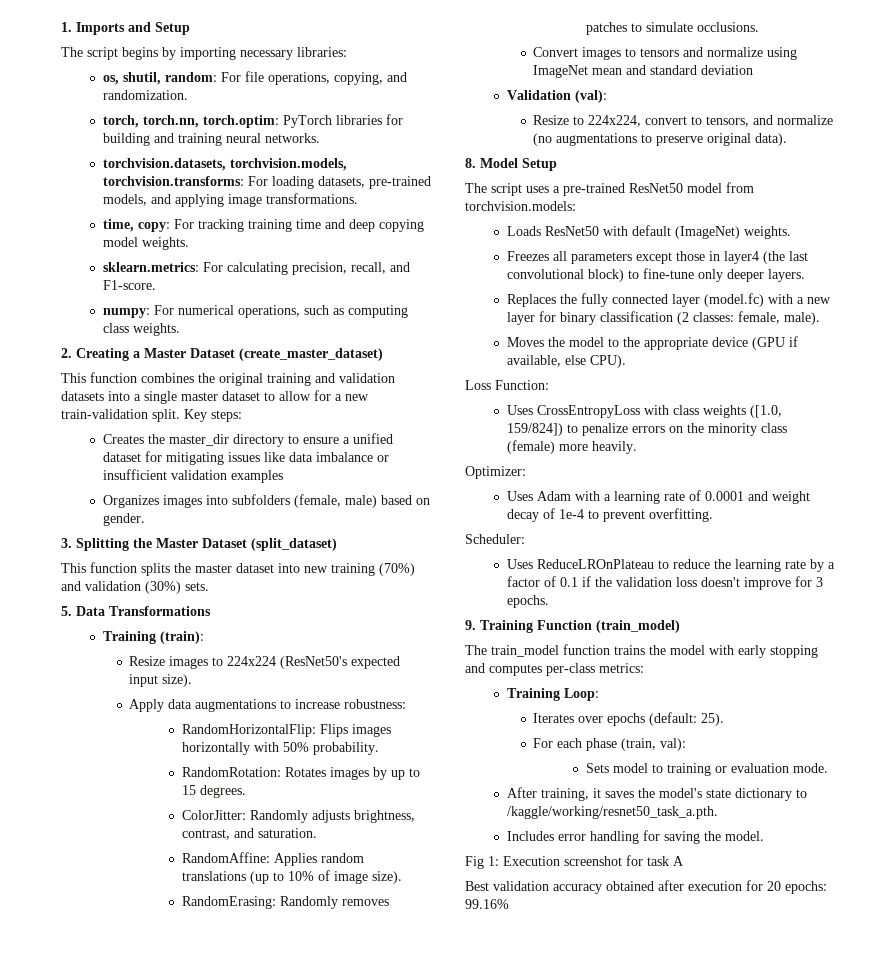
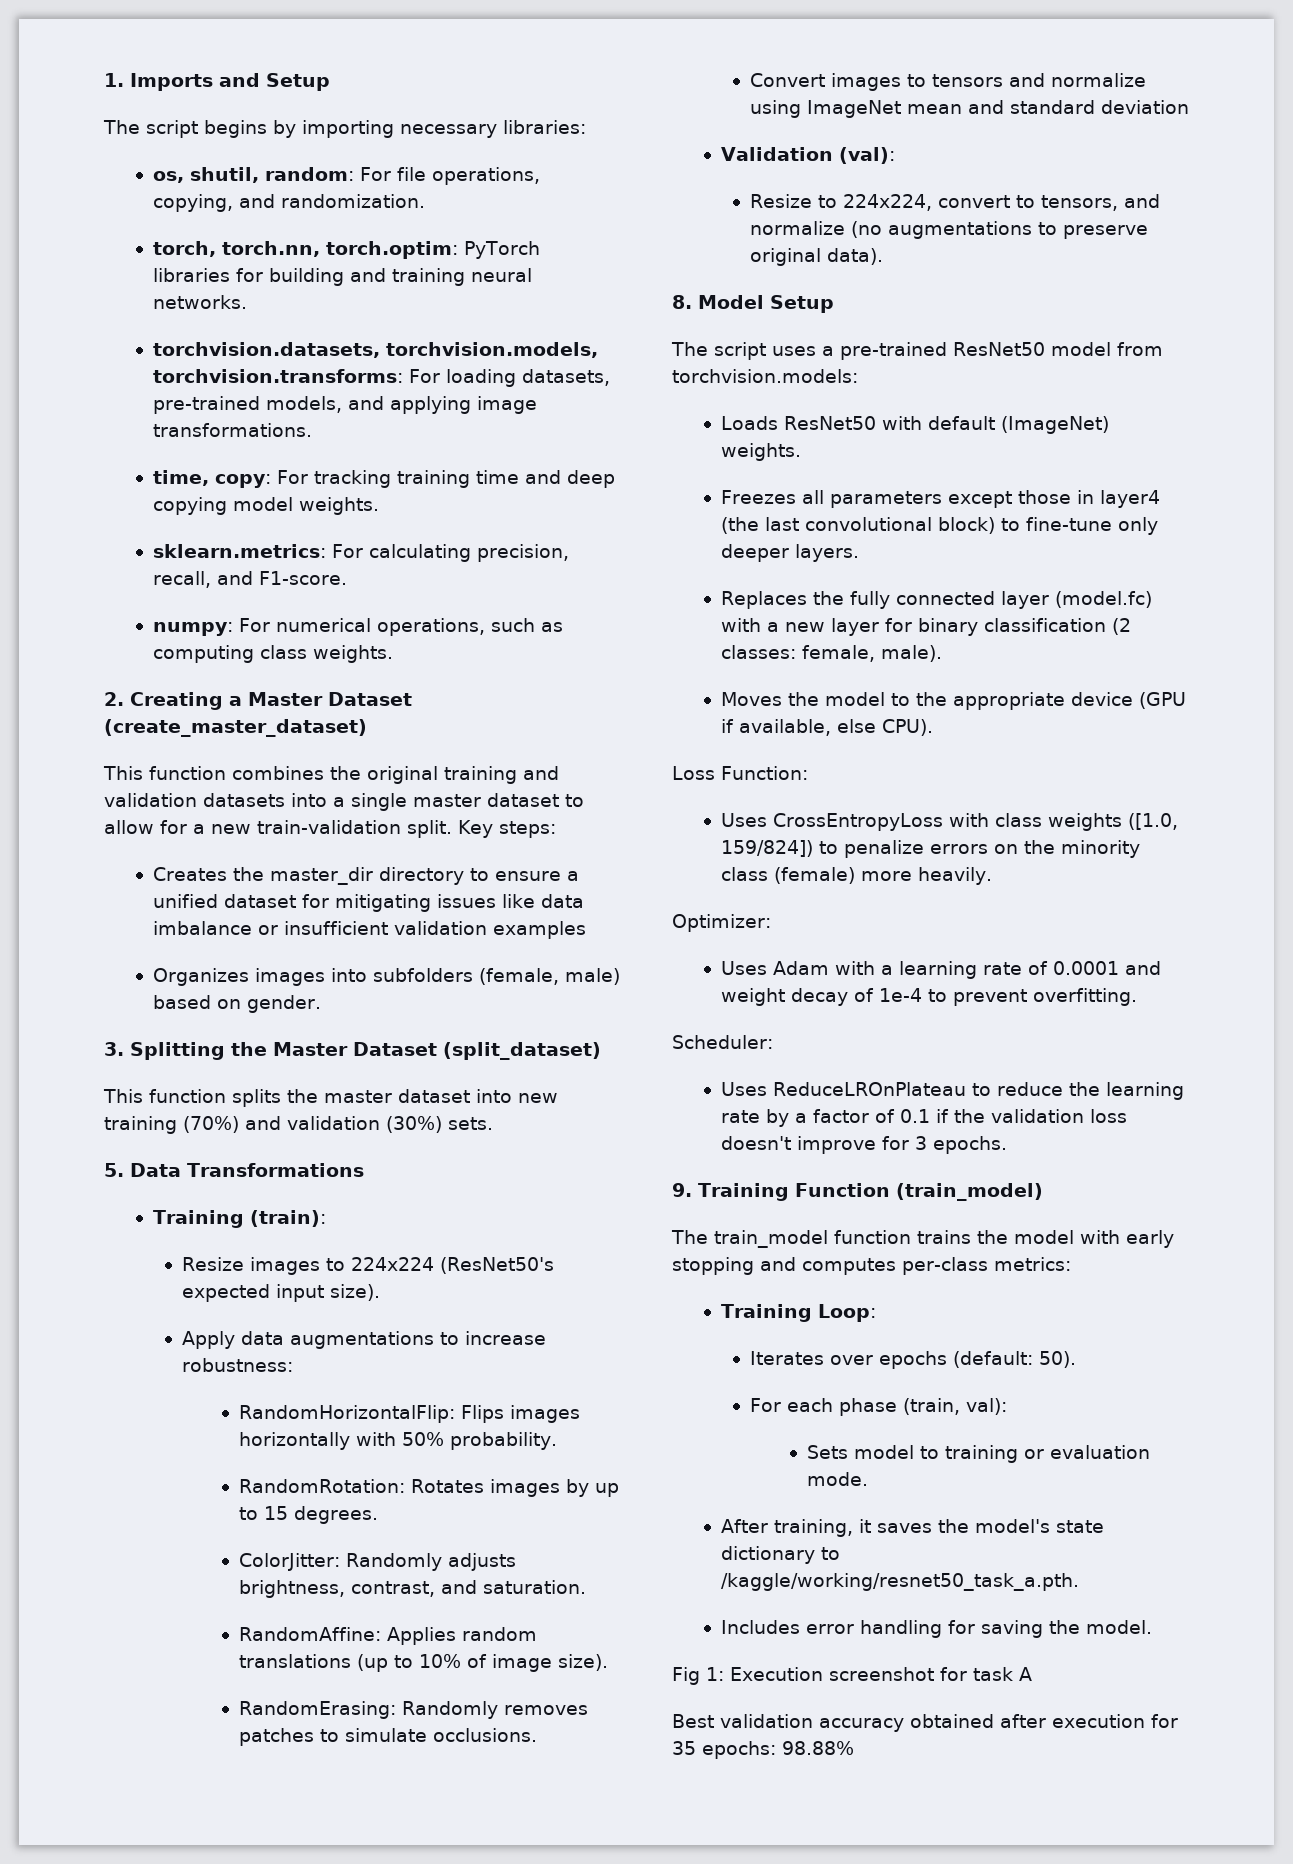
- Iterates over epochs (default: 25).
+ Iterates over epochs (default: 50).
- Best validation accuracy obtained after execution for 20 epochs: 99.16%
+ Best validation accuracy obtained after execution for 35 epochs: 98.88%

